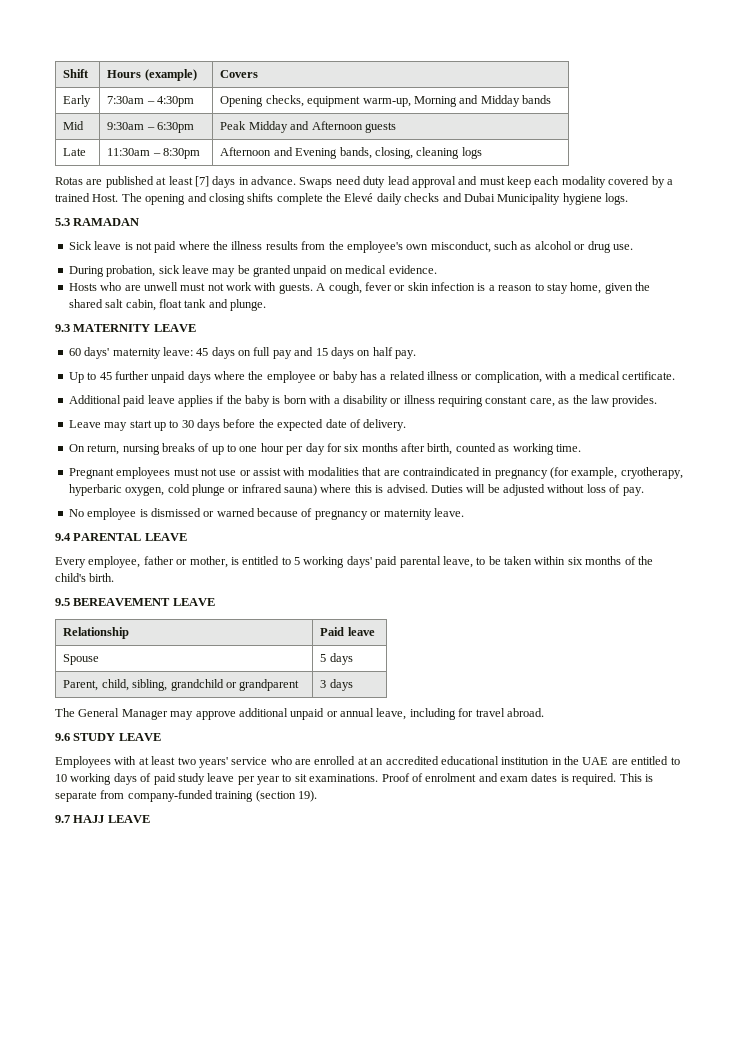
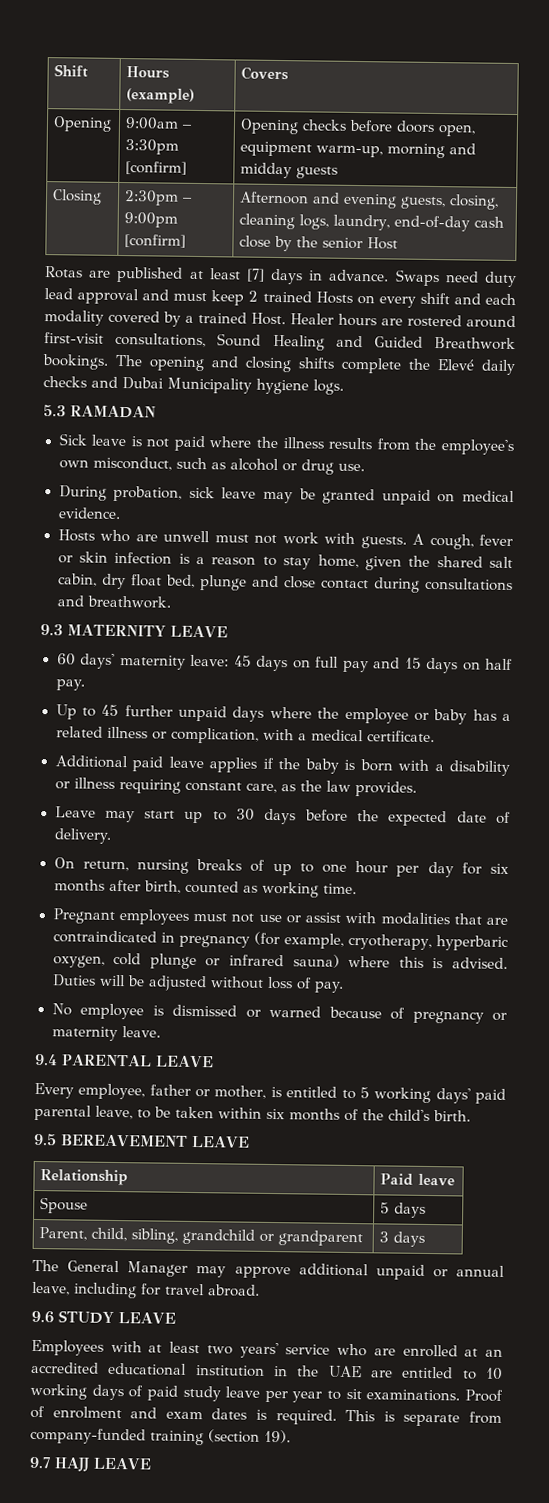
- Early | 7:30am – 4:30pm | Opening checks, equipment warm-up, Morning and Midday bands
- Mid | 9:30am – 6:30pm | Peak Midday and Afternoon guests
- Late | 11:30am – 8:30pm | Afternoon and Evening bands, closing, cleaning logs
+ Opening | 9:00am – 3:30pm [confirm] | Opening checks before doors open, equipment warm-up, morning and midday guests
+ Closing | 2:30pm – 9:00pm [confirm] | Afternoon and evening guests, closing, cleaning logs, laundry, end-of-day cash close by the senior Host
- Swaps need duty lead approval and must keep each modality covered by a trained Host.
+ Swaps need duty lead approval and must keep 2 trained Hosts on every shift and each modality covered by a trained Host.
+ Healer hours are rostered around first-visit consultations, Sound Healing and Guided Breathwork bookings.
- A cough, fever or skin infection is a reason to stay home, given the shared salt cabin, float tank and plunge.
+ A cough, fever or skin infection is a reason to stay home, given the shared salt cabin, dry float bed, plunge and close contact during consultations and breathwork.

